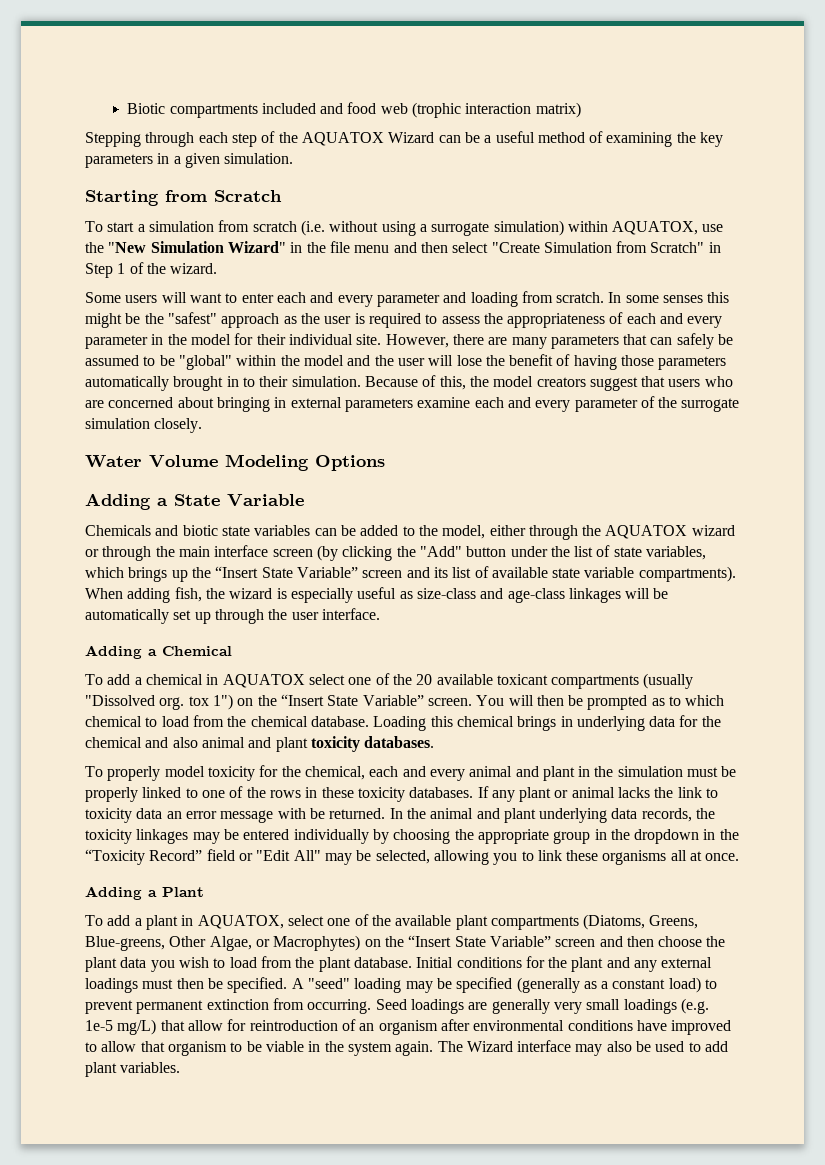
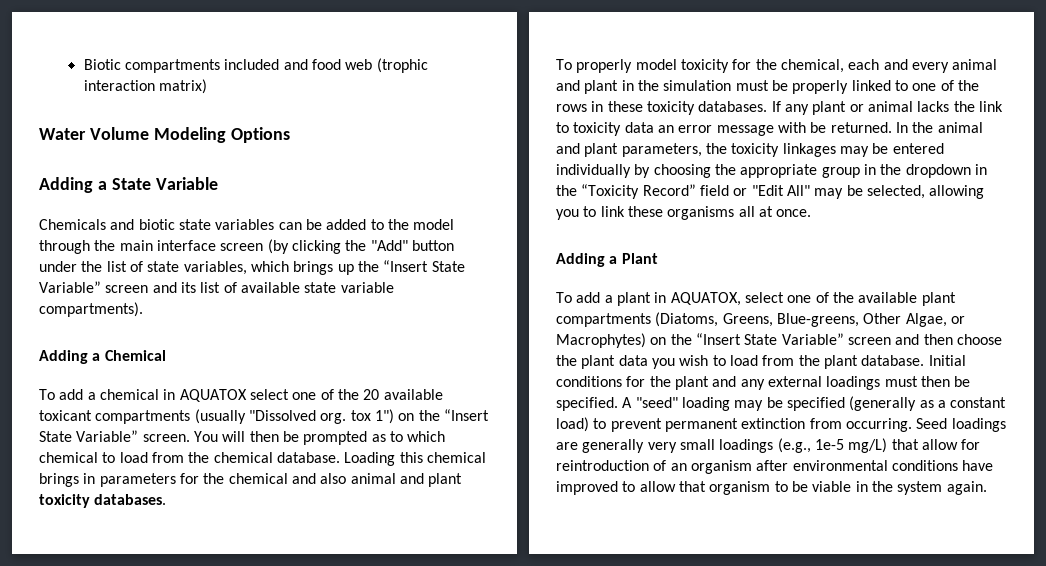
- Stepping through each step of the AQUATOX Wizard can be a useful method of examining the key parameters in a given simulation.
- Starting from Scratch
- To start a simulation from scratch (i.e. without using a surrogate simulation) within AQUATOX, use the "New Simulation Wizard" in the file menu and then select "Create Simulation from Scratch" in Step 1 of the wizard.
- Some users will want to enter each and every parameter and loading from scratch. In some senses this might be the "safest" approach as the user is required to assess the appropriateness of each and every parameter in the model for their individual site. However, there are many parameters that can safely be assumed to be "global" within the model and the user will lose the benefit of having those parameters automatically brought in to their simulation. Because of this, the model creators suggest that users who are concerned about bringing in external parameters examine each and every parameter of the surrogate simulation closely.
- Chemicals and biotic state variables can be added to the model, either through the AQUATOX wizard or through the main interface screen (by clicking the "Add" button under the list of state variables, which brings up the “Insert State Variable” screen and its list of available state variable compartments). When adding fish, the wizard is especially useful as size-class and age-class linkages will be automatically set up through the user interface.
+ Chemicals and biotic state variables can be added to the model through the main interface screen (by clicking the "Add" button under the list of state variables, which brings up the “Insert State Variable” screen and its list of available state variable compartments).
- Loading this chemical brings in underlying data for the chemical and also animal and plant toxicity databases.
+ Loading this chemical brings in parameters for the chemical and also animal and plant toxicity databases.
- In the animal and plant underlying data records, the toxicity linkages may be entered individually by choosing the appropriate group in the dropdown in the “Toxicity Record” field or "Edit All" may be selected, allowing you to link these organisms all at once.
+ In the animal and plant parameters, the toxicity linkages may be entered individually by choosing the appropriate group in the dropdown in the “Toxicity Record” field or "Edit All" may be selected, allowing you to link these organisms all at once.
- Seed loadings are generally very small loadings (e.g. 1e-5 mg/L) that allow for reintroduction of an organism after environmental conditions have improved to allow that organism to be viable in the system again. The Wizard interface may also be used to add plant variables.
+ Seed loadings are generally very small loadings (e.g., 1e-5 mg/L) that allow for reintroduction of an organism after environmental conditions have improved to allow that organism to be viable in the system again.

